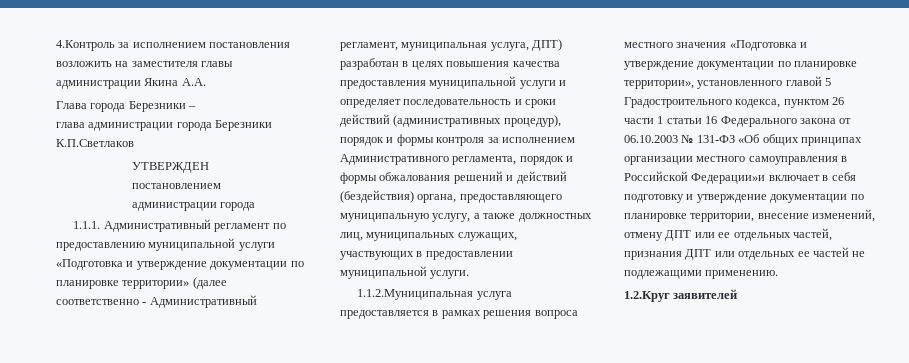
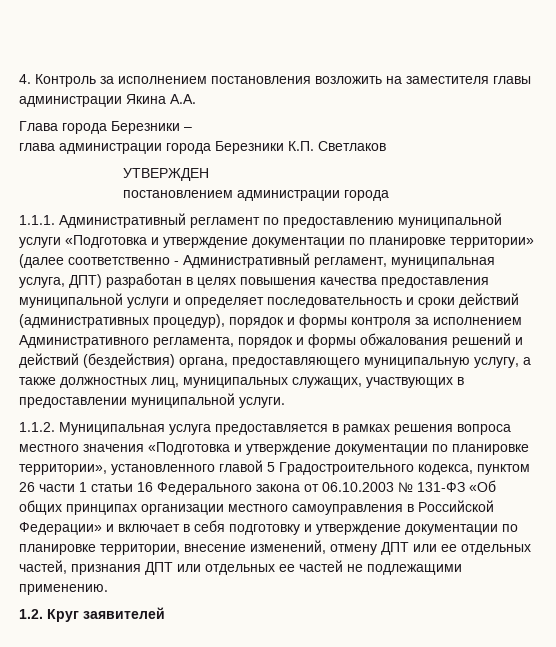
- 4.Контроль за исполнением постановления возложить на заместителя главы администрации Якина А.А.
+ 4. Контроль за исполнением постановления возложить на заместителя главы администрации Якина А.А.
- глава администрации города Березники К.П.Светлаков
+ глава администрации города Березники К.П. Светлаков
- 1.1.2.Муниципальная услуга предоставляется в рамках решения вопроса местного значения «Подготовка и утверждение документации по планировке территории», установленного главой 5 Градостроительного кодекса, пунктом 26 части 1 статьи 16 Федерального закона от 06.10.2003 № 131-ФЗ «Об общих принципах организации местного самоуправления в Российской Федерации»и включает в себя подготовку и утверждение документации по планировке территории, внесение изменений, отмену ДПТ или ее отдельных частей, признания ДПТ или отдельных ее частей не подлежащими применению.
+ 1.1.2. Муниципальная услуга предоставляется в рамках решения вопроса местного значения «Подготовка и утверждение документации по планировке территории», установленного главой 5 Градостроительного кодекса, пунктом 26 части 1 статьи 16 Федерального закона от 06.10.2003 № 131-ФЗ «Об общих принципах организации местного самоуправления в Российской Федерации» и включает в себя подготовку и утверждение документации по планировке территории, внесение изменений, отмену ДПТ или ее отдельных частей, признания ДПТ или отдельных ее частей не подлежащими применению.
- 1.2.Круг заявителей
+ 1.2. Круг заявителей

